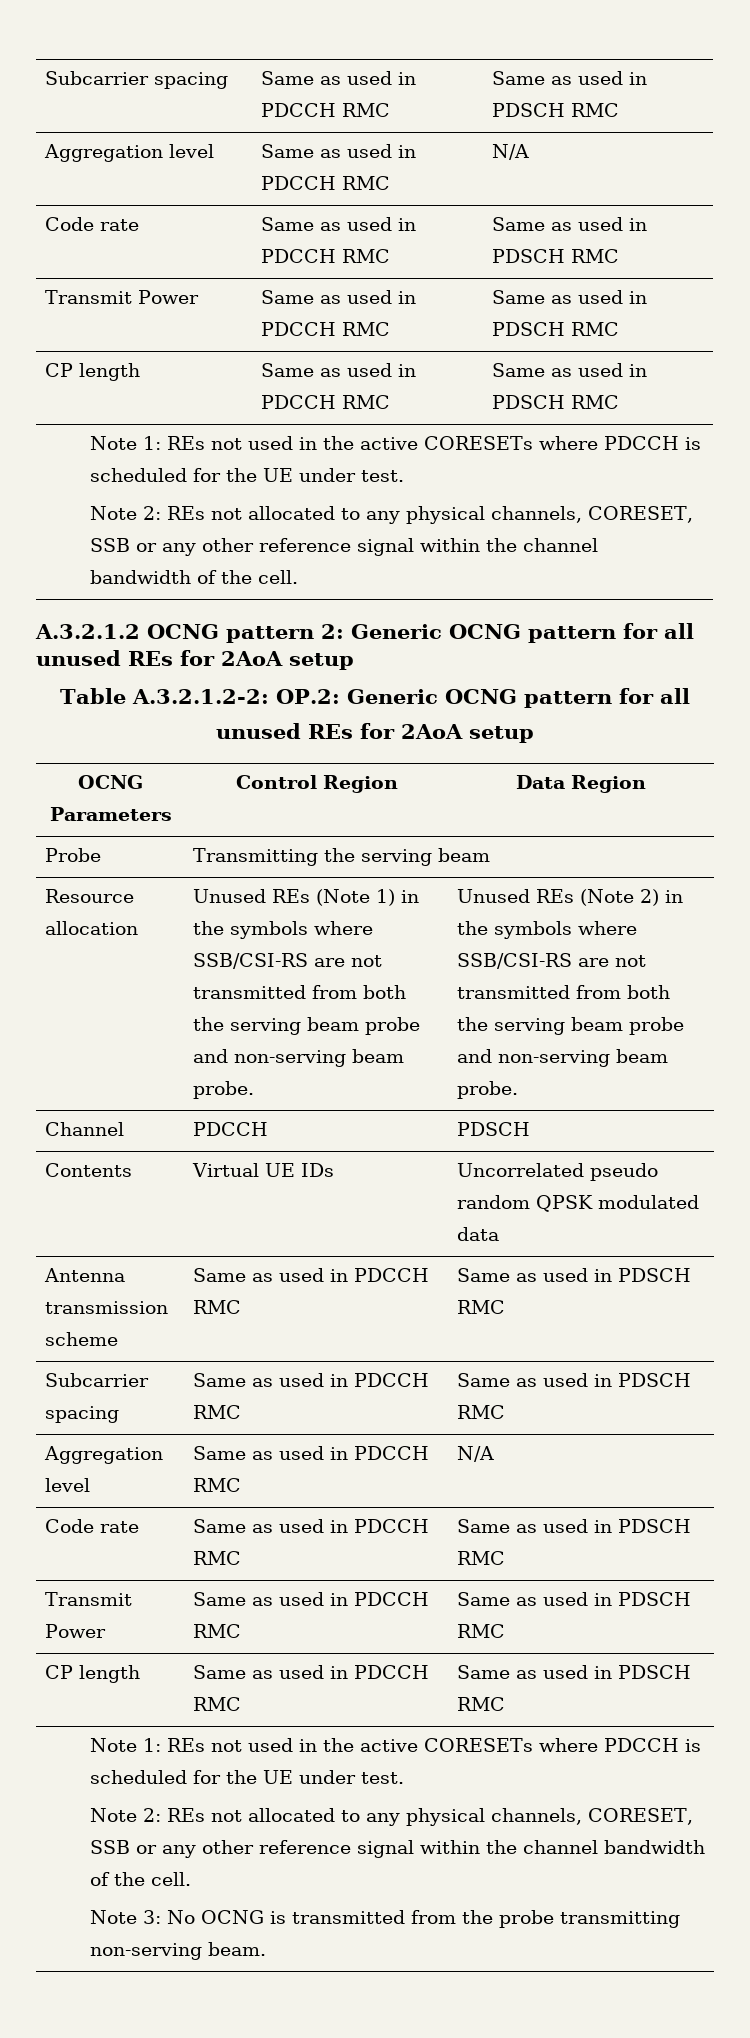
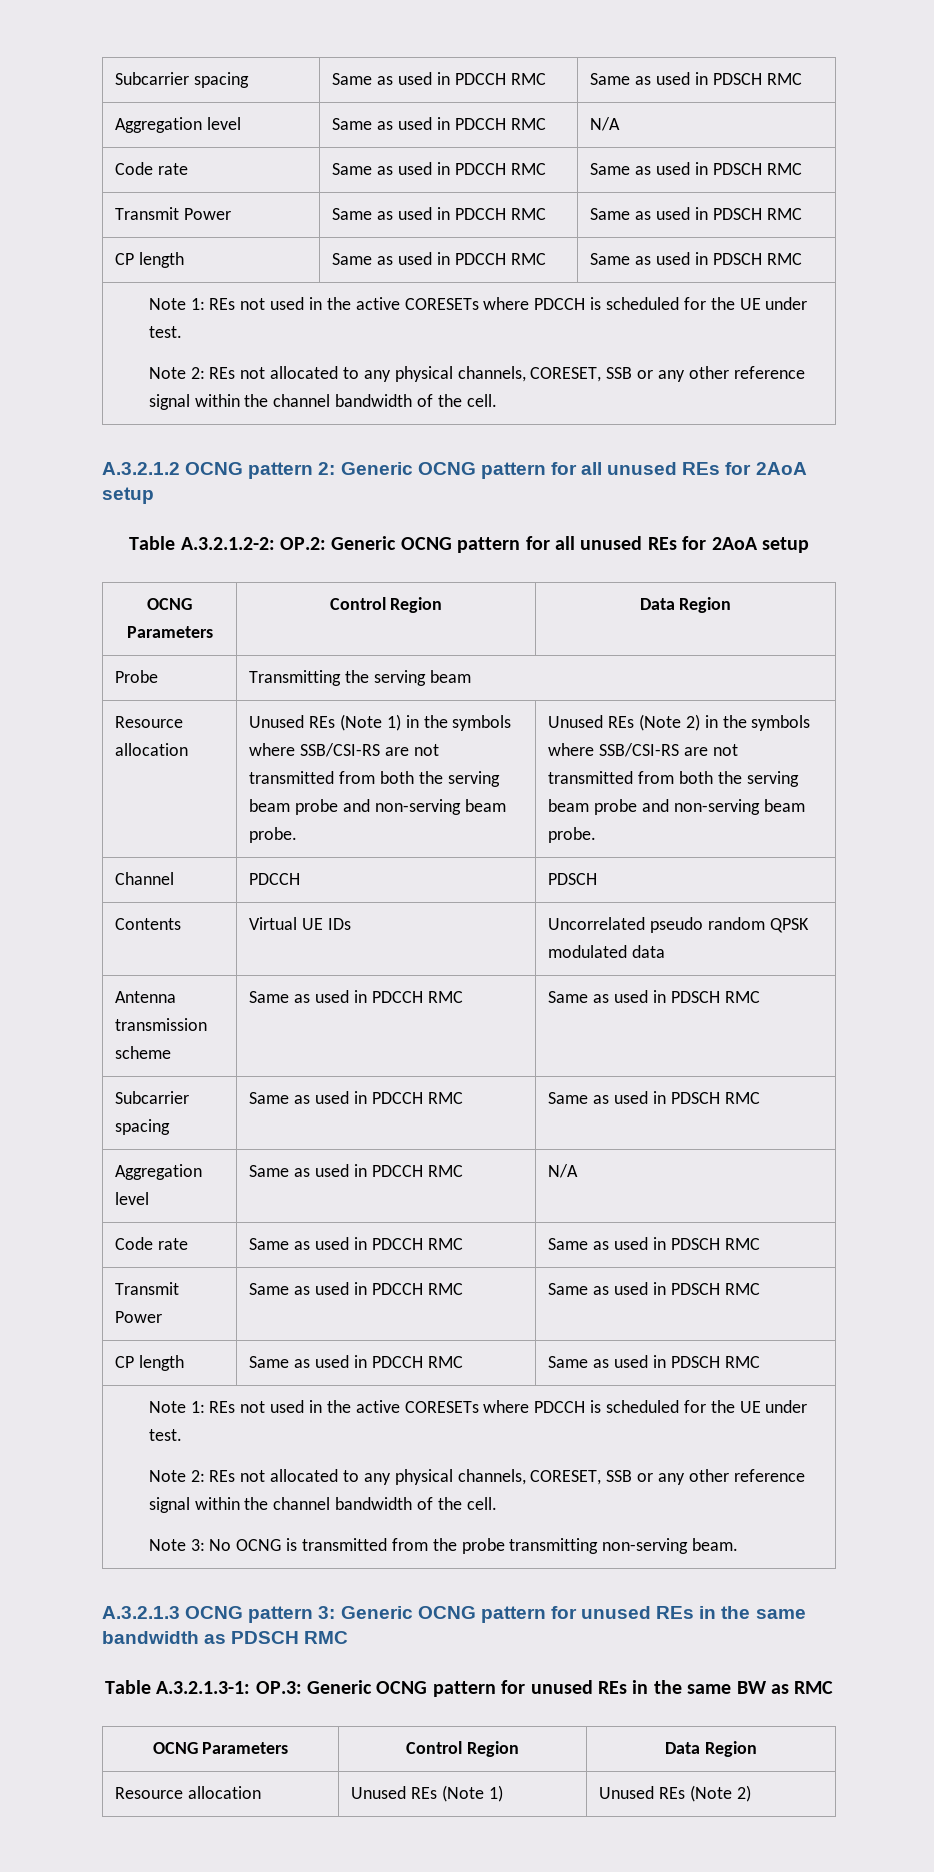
+ A.3.2.1.3 OCNG pattern 3: Generic OCNG pattern for unused REs in the same bandwidth as PDSCH RMC
+ Table A.3.2.1.3-1: OP.3: Generic OCNG pattern for unused REs in the same BW as RMC
+ OCNG Parameters | Control Region | Data Region
+ Resource allocation | Unused REs (Note 1) | Unused REs (Note 2)

